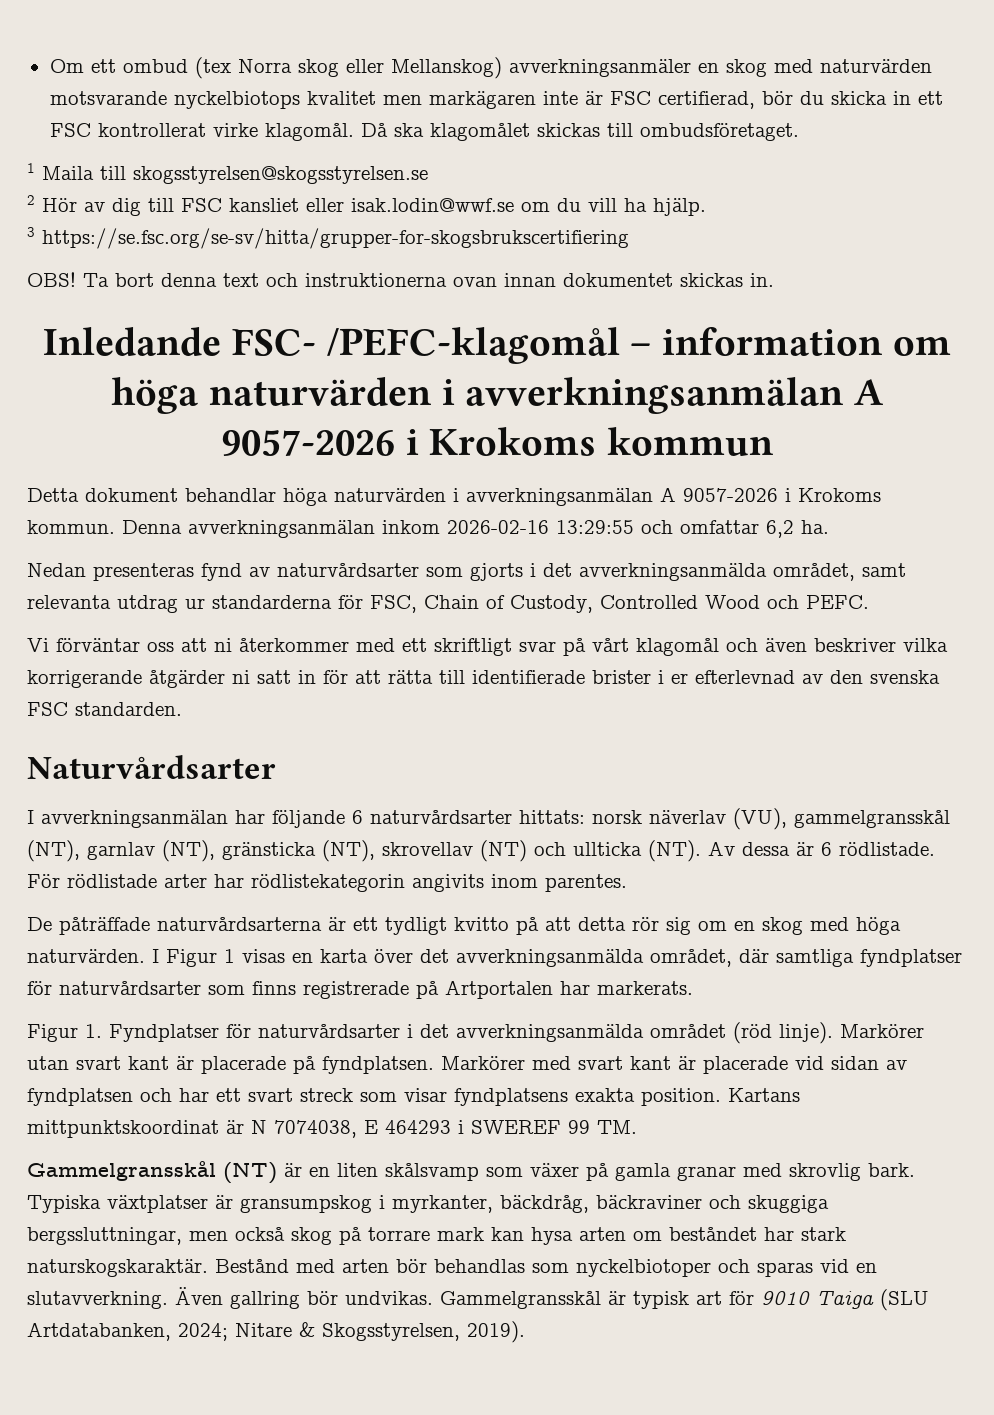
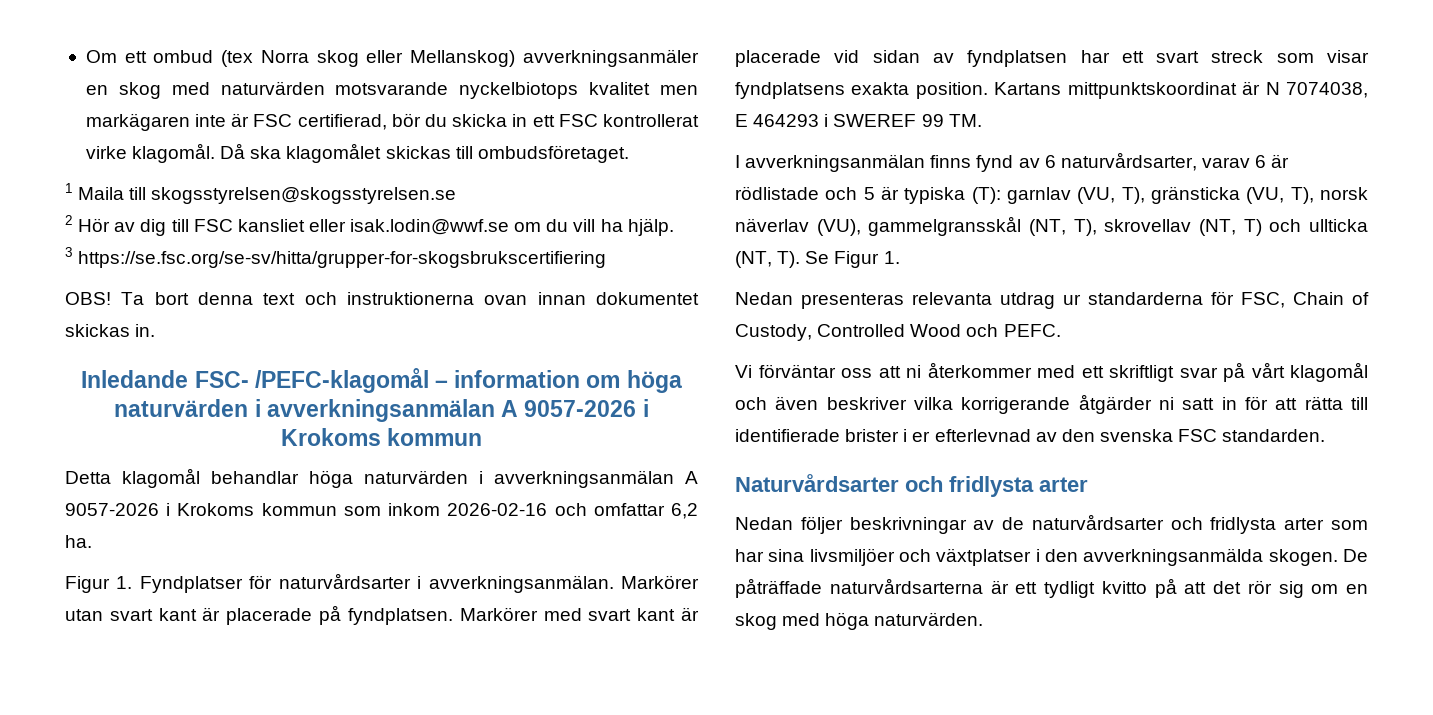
- Detta dokument behandlar höga naturvärden i avverkningsanmälan A 9057-2026 i Krokoms kommun. Denna avverkningsanmälan inkom 2026-02-16 13:29:55 och omfattar 6,2 ha.
+ Detta klagomål behandlar höga naturvärden i avverkningsanmälan A 9057-2026 i Krokoms kommun som inkom 2026-02-16 och omfattar 6,2 ha.
- Nedan presenteras fynd av naturvårdsarter som gjorts i det avverkningsanmälda området, samt relevanta utdrag ur standarderna för FSC, Chain of Custody, Controlled Wood och PEFC.
+ Figur 1. Fyndplatser för naturvårdsarter i avverkningsanmälan. Markörer utan svart kant är placerade på fyndplatsen. Markörer med svart kant är placerade vid sidan av fyndplatsen har ett svart streck som visar fyndplatsens exakta position. Kartans mittpunktskoordinat är N 7074038, E 464293 i SWEREF 99 TM.
+ I avverkningsanmälan finns fynd av 6 naturvårdsarter, varav 6 är rödlistade och 5 är typiska (T): garnlav (VU, T), gränsticka (VU, T), norsk näverlav (VU), gammelgransskål (NT, T), skrovellav (NT, T) och ullticka (NT, T). Se Figur 1.
+ Nedan presenteras relevanta utdrag ur standarderna för FSC, Chain of Custody, Controlled Wood och PEFC.
- Naturvårdsarter
- I avverkningsanmälan har följande 6 naturvårdsarter hittats: norsk näverlav (VU), gammelgransskål (NT), garnlav (NT), gränsticka (NT), skrovellav (NT) och ullticka (NT). Av dessa är 6 rödlistade. För rödlistade arter har rödlistekategorin angivits inom parentes.
- De påträffade naturvårdsarterna är ett tydligt kvitto på att detta rör sig om en skog med höga naturvärden. I Figur 1 visas en karta över det avverkningsanmälda området, där samtliga fyndplatser för naturvårdsarter som finns registrerade på Artportalen har markerats.
- Figur 1. Fyndplatser för naturvårdsarter i det avverkningsanmälda området (röd linje). Markörer utan svart kant är placerade på fyndplatsen. Markörer med svart kant är placerade vid sidan av fyndplatsen och har ett svart streck som visar fyndplatsens exakta position. Kartans mittpunktskoordinat är N 7074038, E 464293 i SWEREF 99 TM.
- Gammelgransskål (NT) är en liten skålsvamp som växer på gamla granar med skrovlig bark. Typiska växtplatser är gransumpskog i myrkanter, bäckdråg, bäckraviner och skuggiga bergssluttningar, men också skog på torrare mark kan hysa arten om beståndet har stark naturskogskaraktär. Bestånd med arten bör behandlas som nyckelbiotoper och sparas vid en slutavverkning. Även gallring bör undvikas. Gammelgransskål är typisk art för 9010 Taiga (SLU Artdatabanken, 2024; Nitare & Skogsstyrelsen, 2019).
+ Naturvårdsarter och fridlysta arter
+ Nedan följer beskrivningar av de naturvårdsarter och fridlysta arter som har sina livsmiljöer och växtplatser i den avverkningsanmälda skogen. De påträffade naturvårdsarterna är ett tydligt kvitto på att det rör sig om en skog med höga naturvärden.

